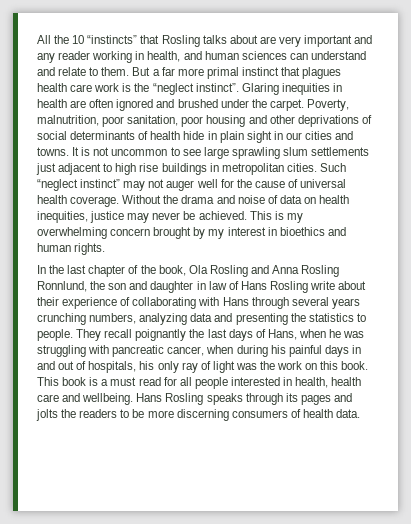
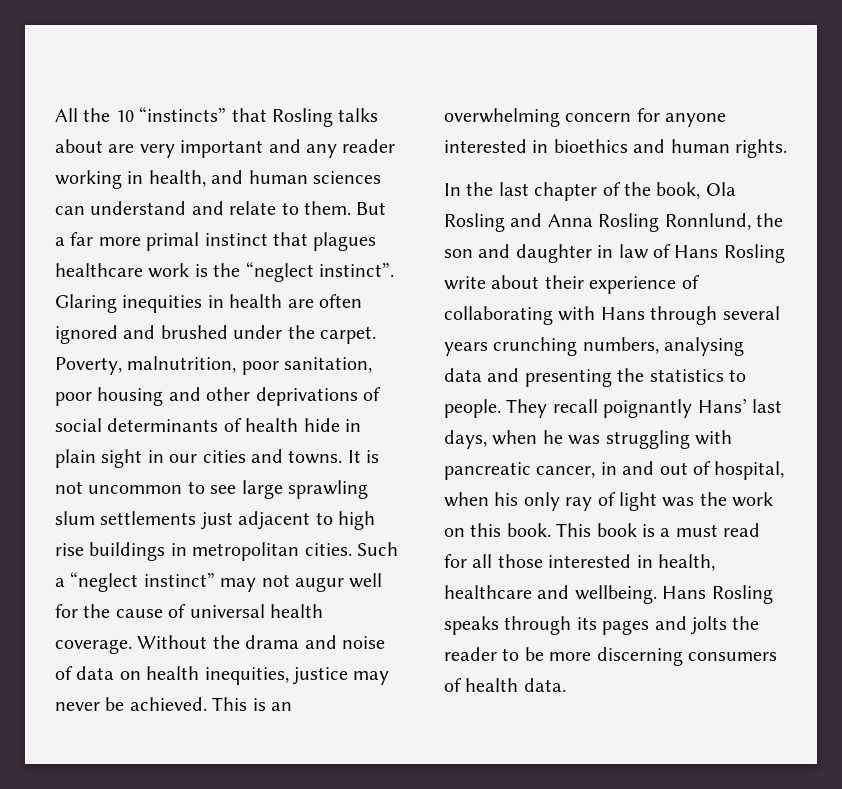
- But a far more primal instinct that plagues health care work is the “neglect instinct”.
+ But a far more primal instinct that plagues healthcare work is the “neglect instinct”.
- Such “neglect instinct” may not auger well for the cause of universal health coverage.
+ Such a “neglect instinct” may not augur well for the cause of universal health coverage.
- This is my overwhelming concern brought by my interest in bioethics and human rights.
+ This is an overwhelming concern for anyone interested in bioethics and human rights.
- In the last chapter of the book, Ola Rosling and Anna Rosling Ronnlund, the son and daughter in law of Hans Rosling write about their experience of collaborating with Hans through several years crunching numbers, analyzing data and presenting the statistics to people.
+ In the last chapter of the book, Ola Rosling and Anna Rosling Ronnlund, the son and daughter in law of Hans Rosling write about their experience of collaborating with Hans through several years crunching numbers, analysing data and presenting the statistics to people.
- They recall poignantly the last days of Hans, when he was struggling with pancreatic cancer, when during his painful days in and out of hospitals, his only ray of light was the work on this book.
+ They recall poignantly Hans’ last days, when he was struggling with pancreatic cancer, in and out of hospital, when his only ray of light was the work on this book.
- This book is a must read for all people interested in health, health care and wellbeing.
+ This book is a must read for all those interested in health, healthcare and wellbeing.
- Hans Rosling speaks through its pages and jolts the readers to be more discerning consumers of health data.
+ Hans Rosling speaks through its pages and jolts the reader to be more discerning consumers of health data.

